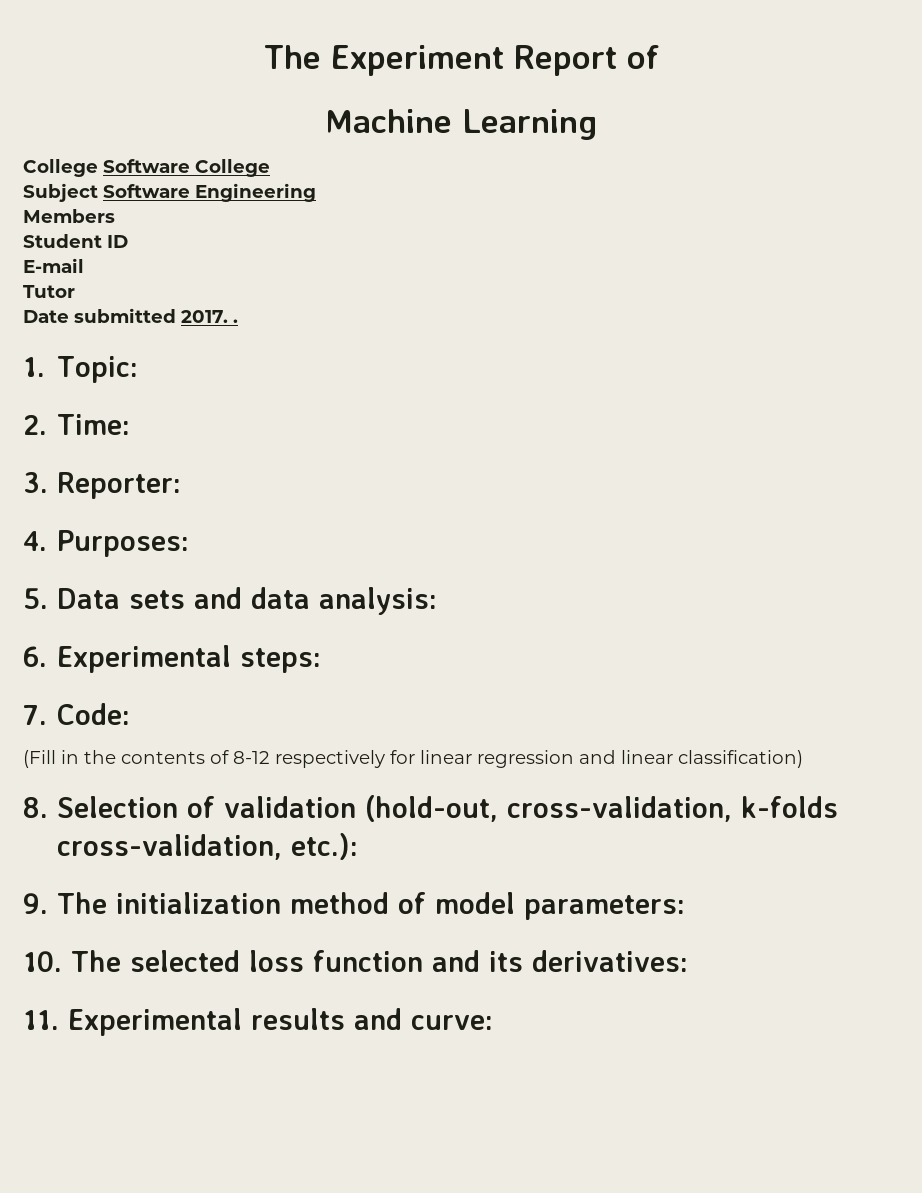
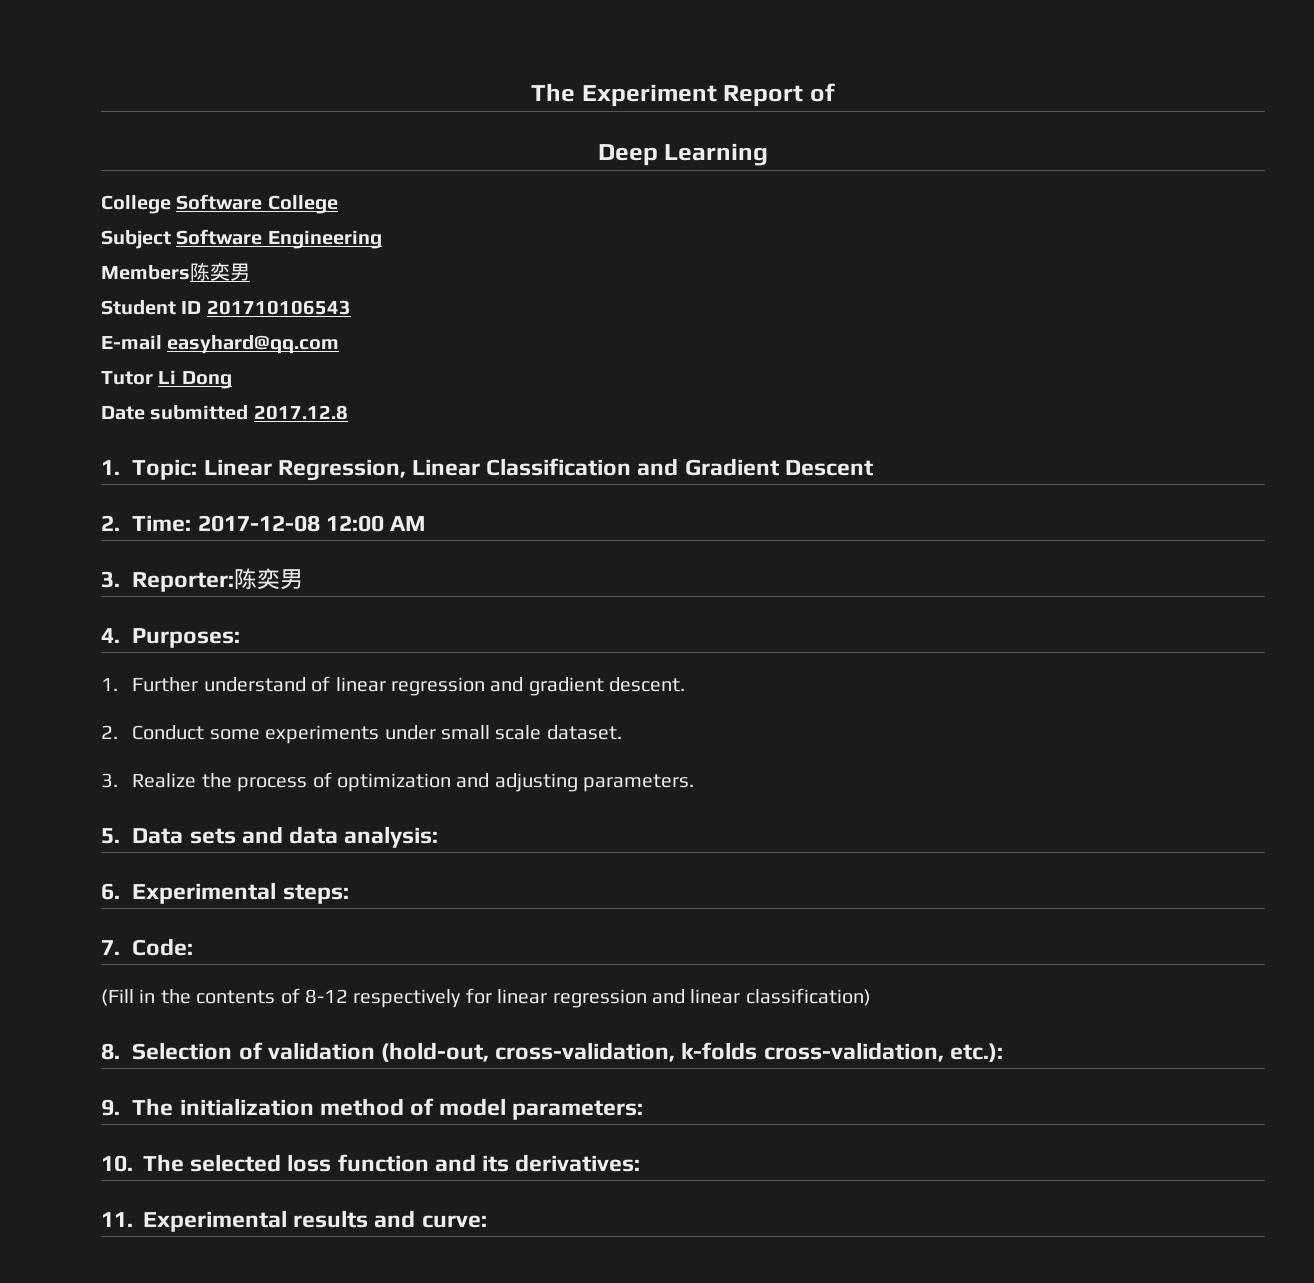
- Machine Learning
+ Deep Learning
- Members
+ Members陈奕男
- Student ID
+ Student ID 201710106543
- E-mail
+ E-mail easyhard@qq.com
- Tutor
+ Tutor Li Dong
- Date submitted 2017. .
+ Date submitted 2017.12.8
- 1. Topic:
+ 1. Topic: Linear Regression, Linear Classification and Gradient Descent
- 2. Time:
+ 2. Time: 2017-12-08 12:00 AM
- 3. Reporter:
+ 3. Reporter:陈奕男
+ 1. Further understand of linear regression and gradient descent.
+ 2. Conduct some experiments under small scale dataset.
+ 3. Realize the process of optimization and adjusting parameters.

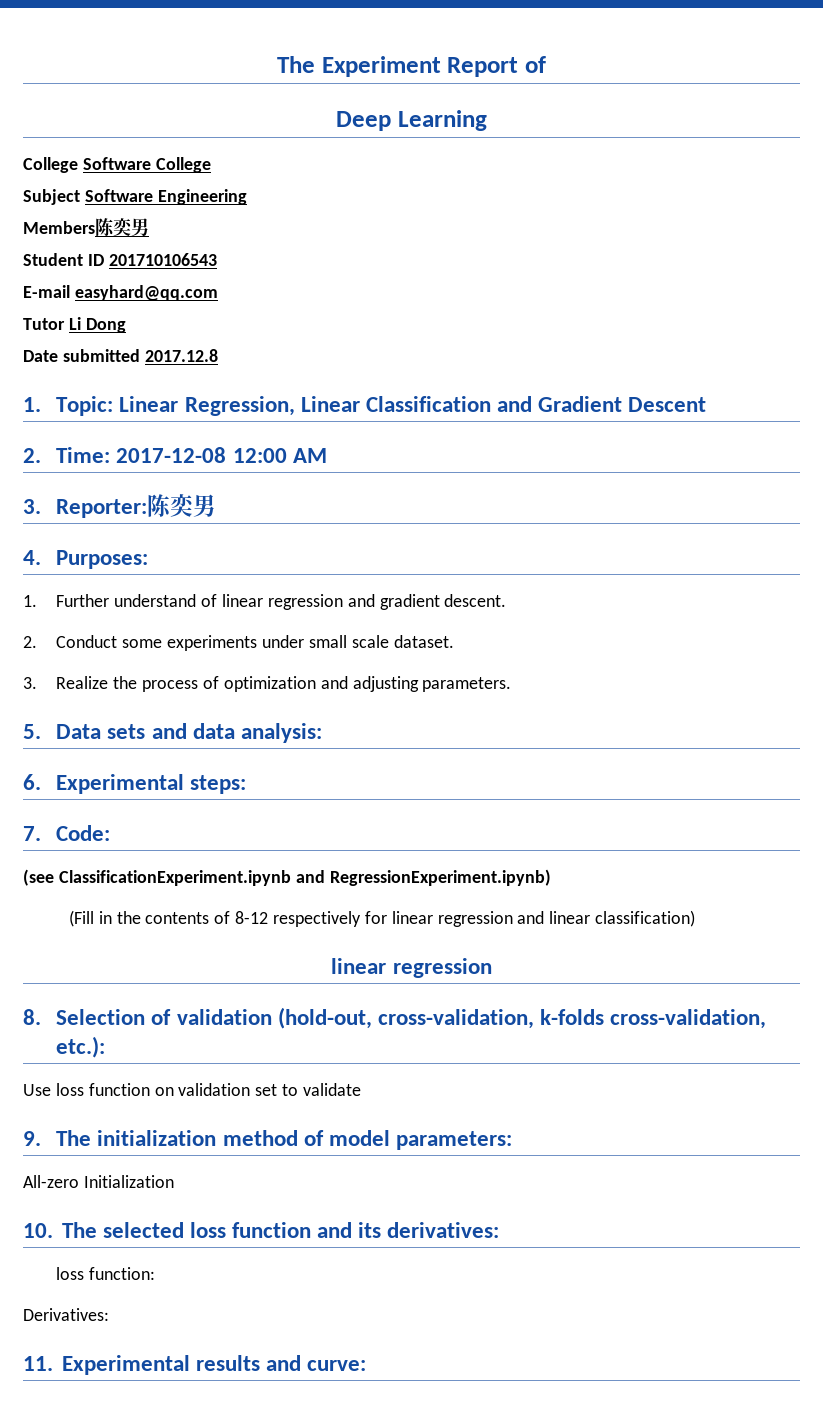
+ (see ClassificationExperiment.ipynb and RegressionExperiment.ipynb)
  (Fill in the contents of 8-12 respectively for linear regression and linear classification)
+ linear regression
+ Use loss function on validation set to validate
+ All-zero Initialization
+ loss function:
+ Derivatives:

